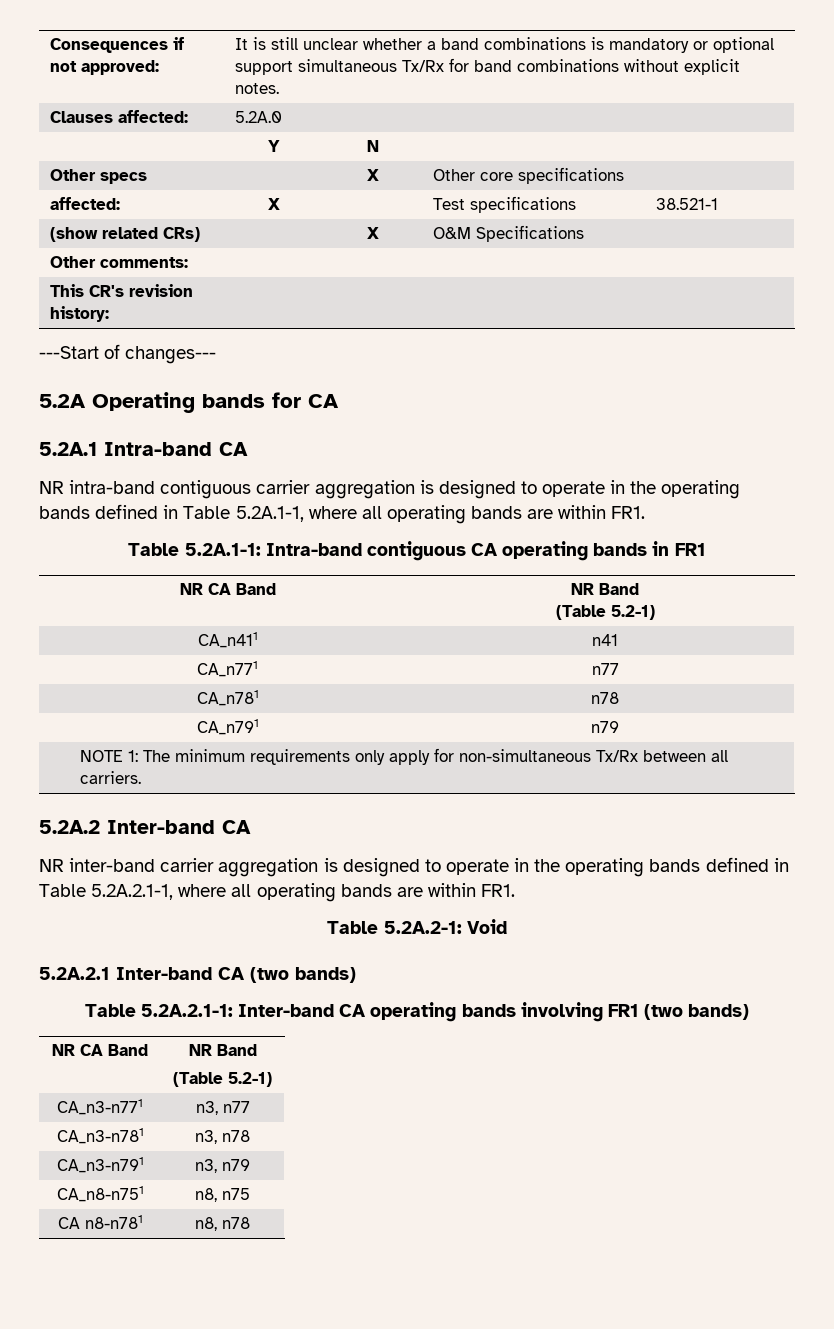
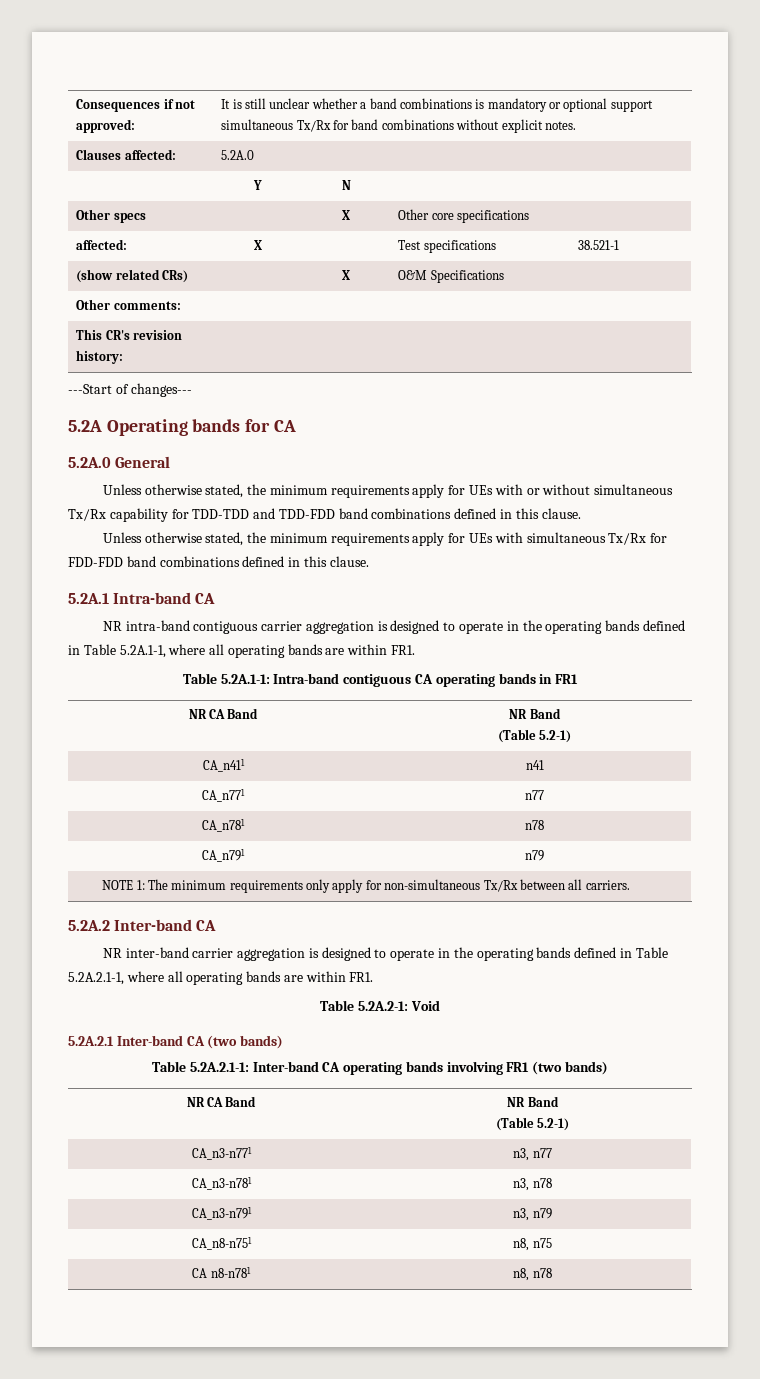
+ 5.2A.0 General
+ Unless otherwise stated, the minimum requirements apply for UEs with or without simultaneous Tx/Rx capability for TDD-TDD and TDD-FDD band combinations defined in this clause.
+ Unless otherwise stated, the minimum requirements apply for UEs with simultaneous Tx/Rx for FDD-FDD band combinations defined in this clause.

